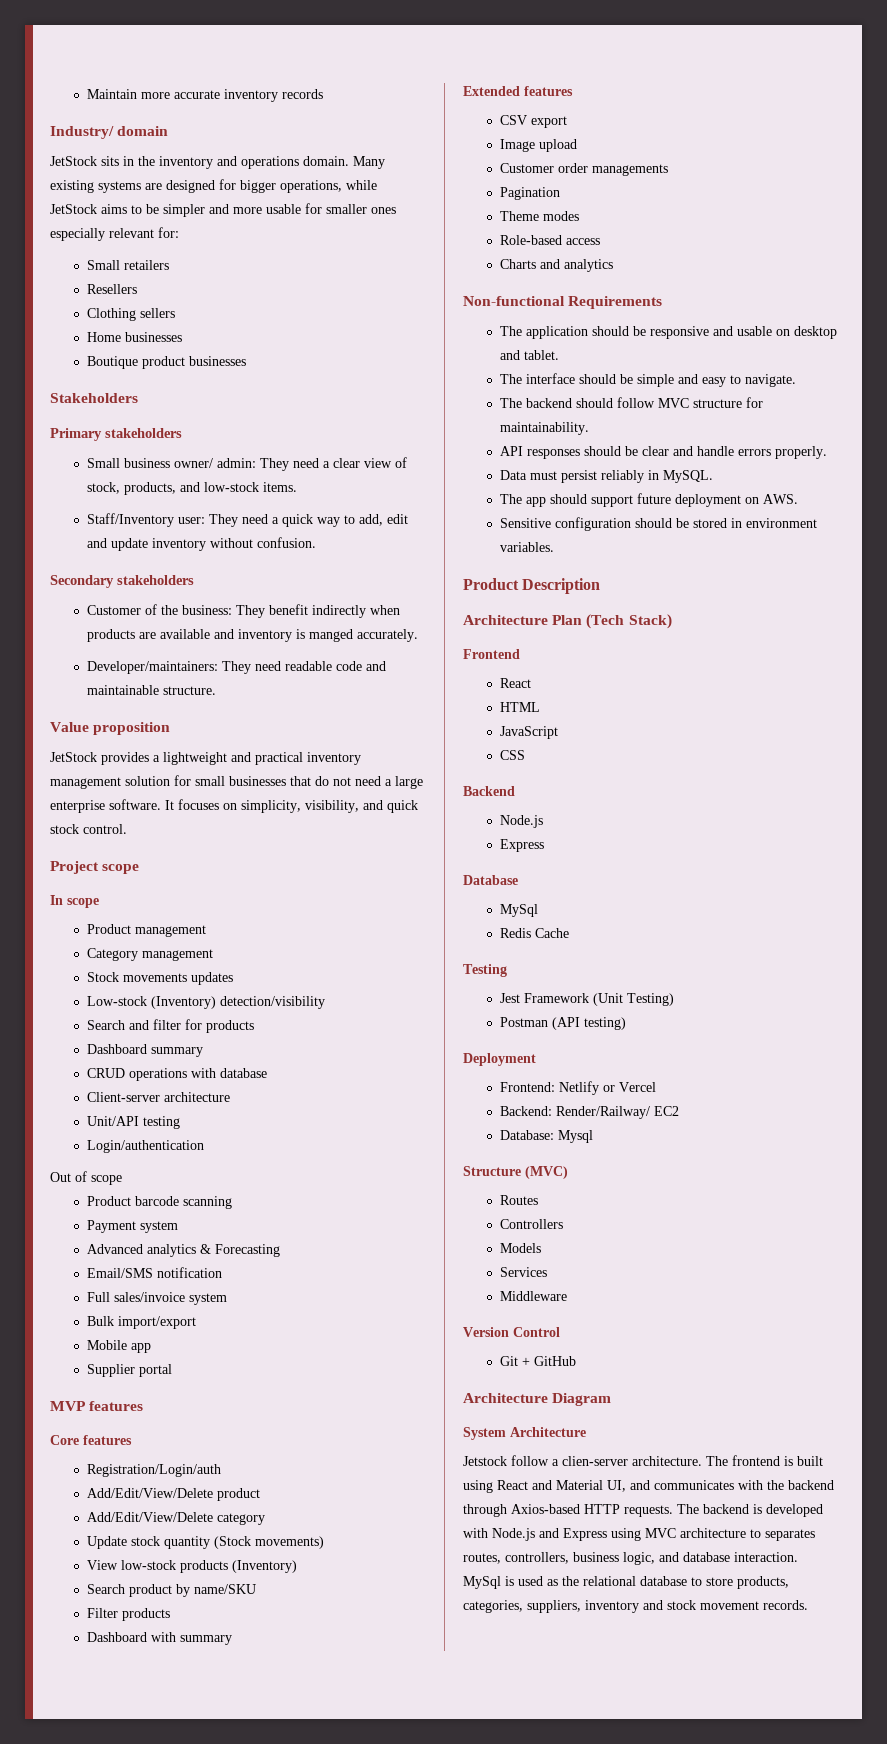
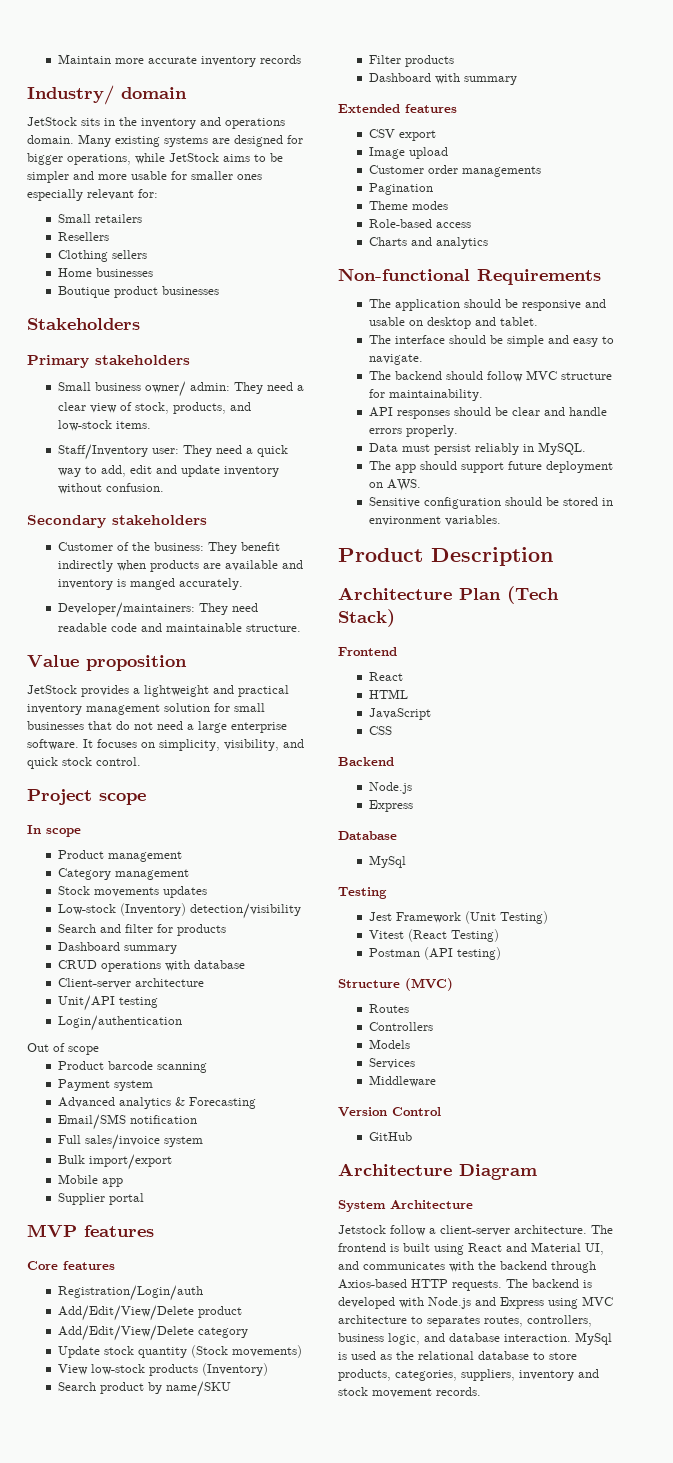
- Redis Cache
+ Vitest (React Testing)
- Deployment
- Frontend: Netlify or Vercel
- Backend: Render/Railway/ EC2
- Database: Mysql
- Git + GitHub
+ GitHub
- Jetstock follow a clien-server architecture.
+ Jetstock follow a client-server architecture.

